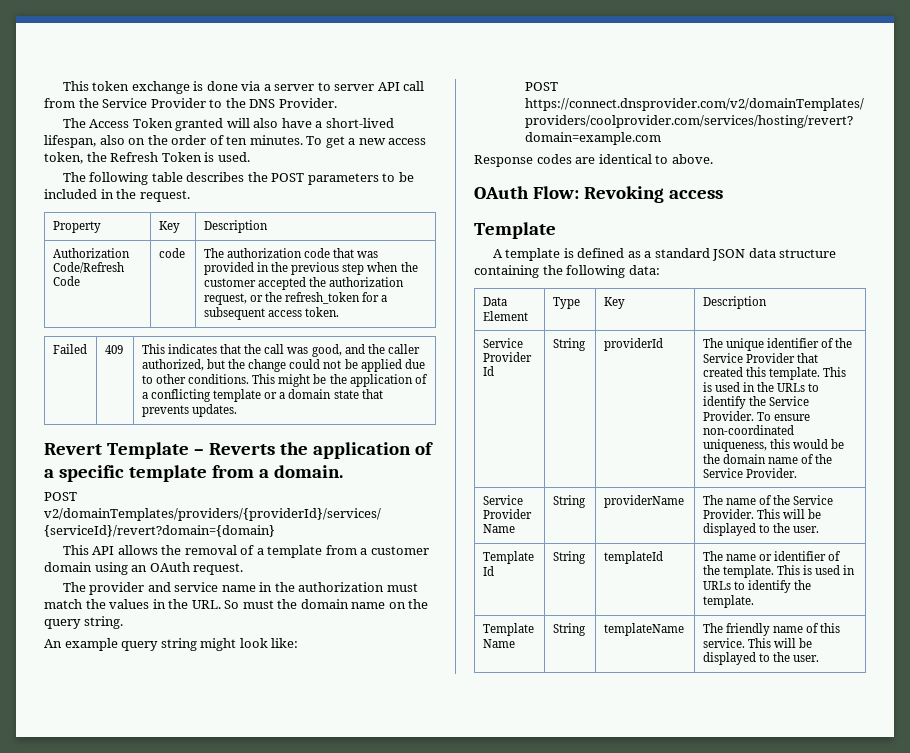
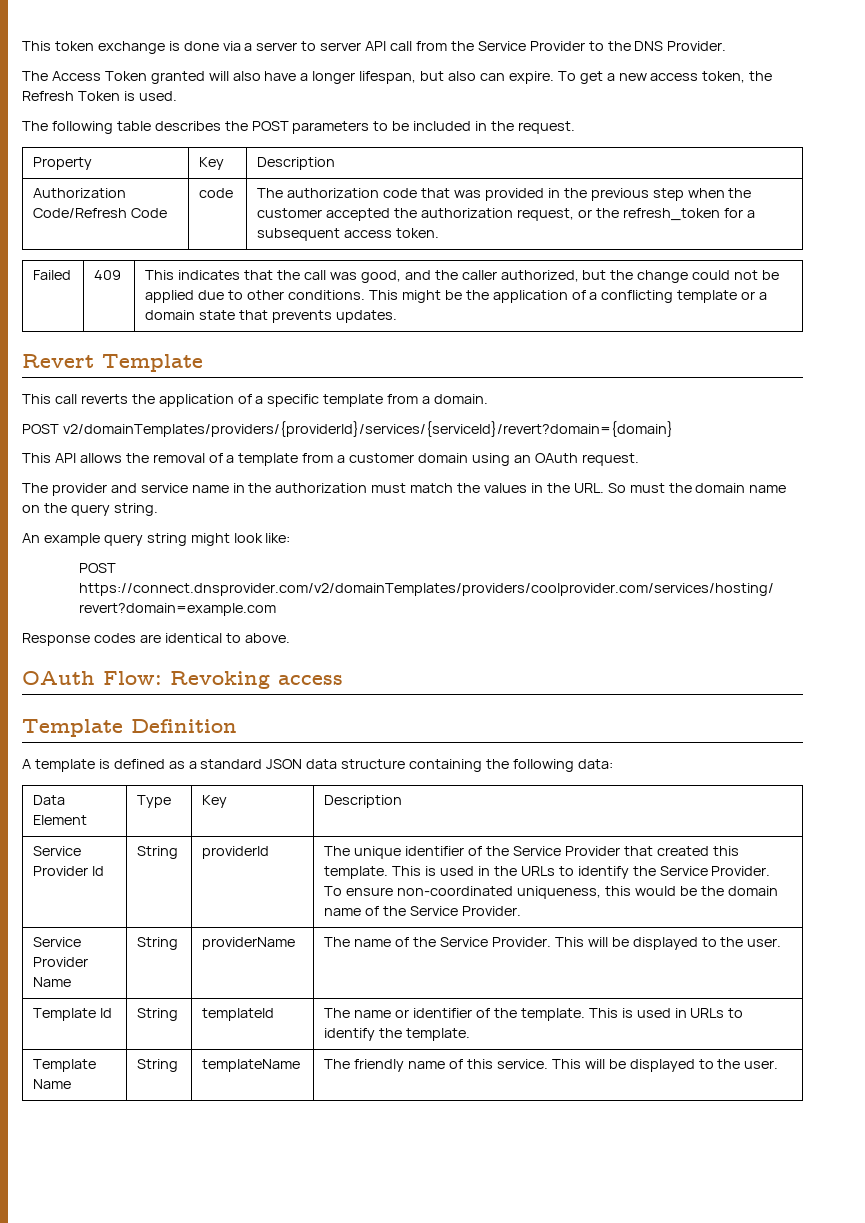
- The Access Token granted will also have a short-lived lifespan, also on the order of ten minutes.
+ The Access Token granted will also have a longer lifespan, but also can expire.
- Revert Template – Reverts the application of a specific template from a domain.
+ Revert Template
+ This call reverts the application of a specific template from a domain.
  OAuth Flow: Revoking access
- Template
+ Template Definition

